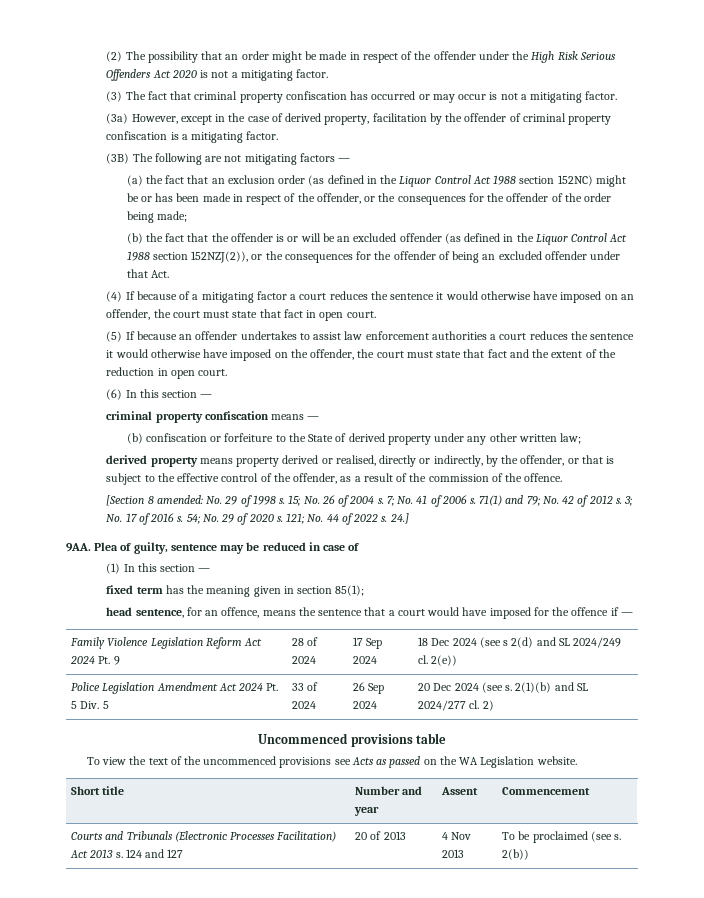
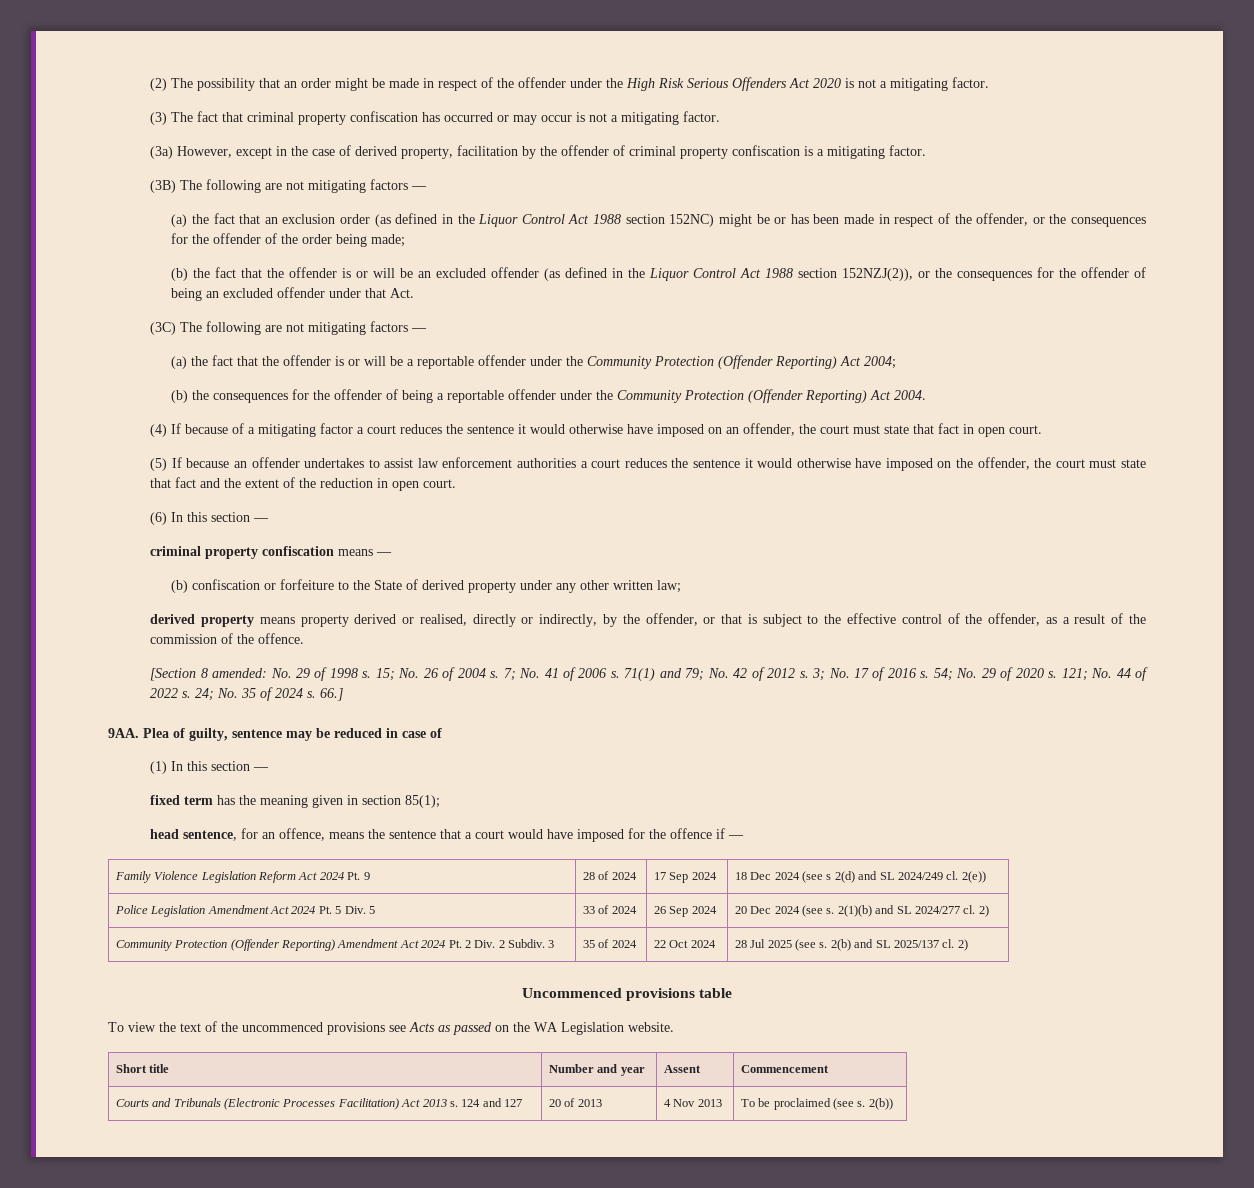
+ (3C) The following are not mitigating factors —
+ (a) the fact that the offender is or will be a reportable offender under the Community Protection (Offender Reporting) Act 2004;
+ (b) the consequences for the offender of being a reportable offender under the Community Protection (Offender Reporting) Act 2004.
- 24.]
+ 24; No. 35 of 2024 s. 66.]
+ Community Protection (Offender Reporting) Amendment Act 2024 Pt. 2 Div. 2 Subdiv. 3 | 35 of 2024 | 22 Oct 2024 | 28 Jul 2025 (see s. 2(b) and SL 2025/137 cl. 2)

